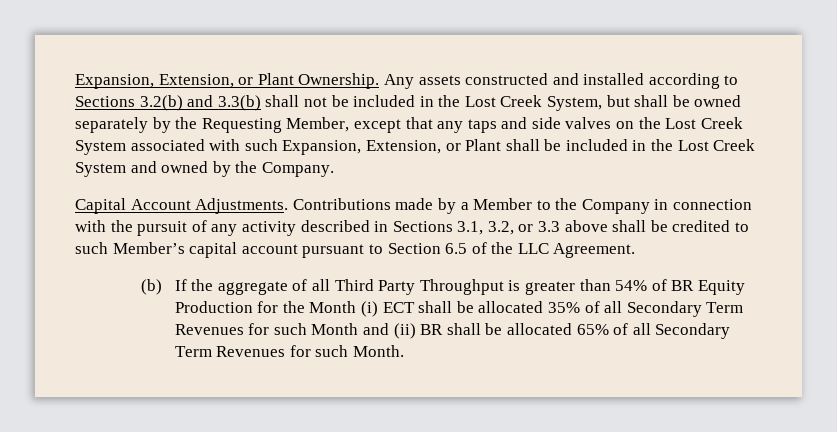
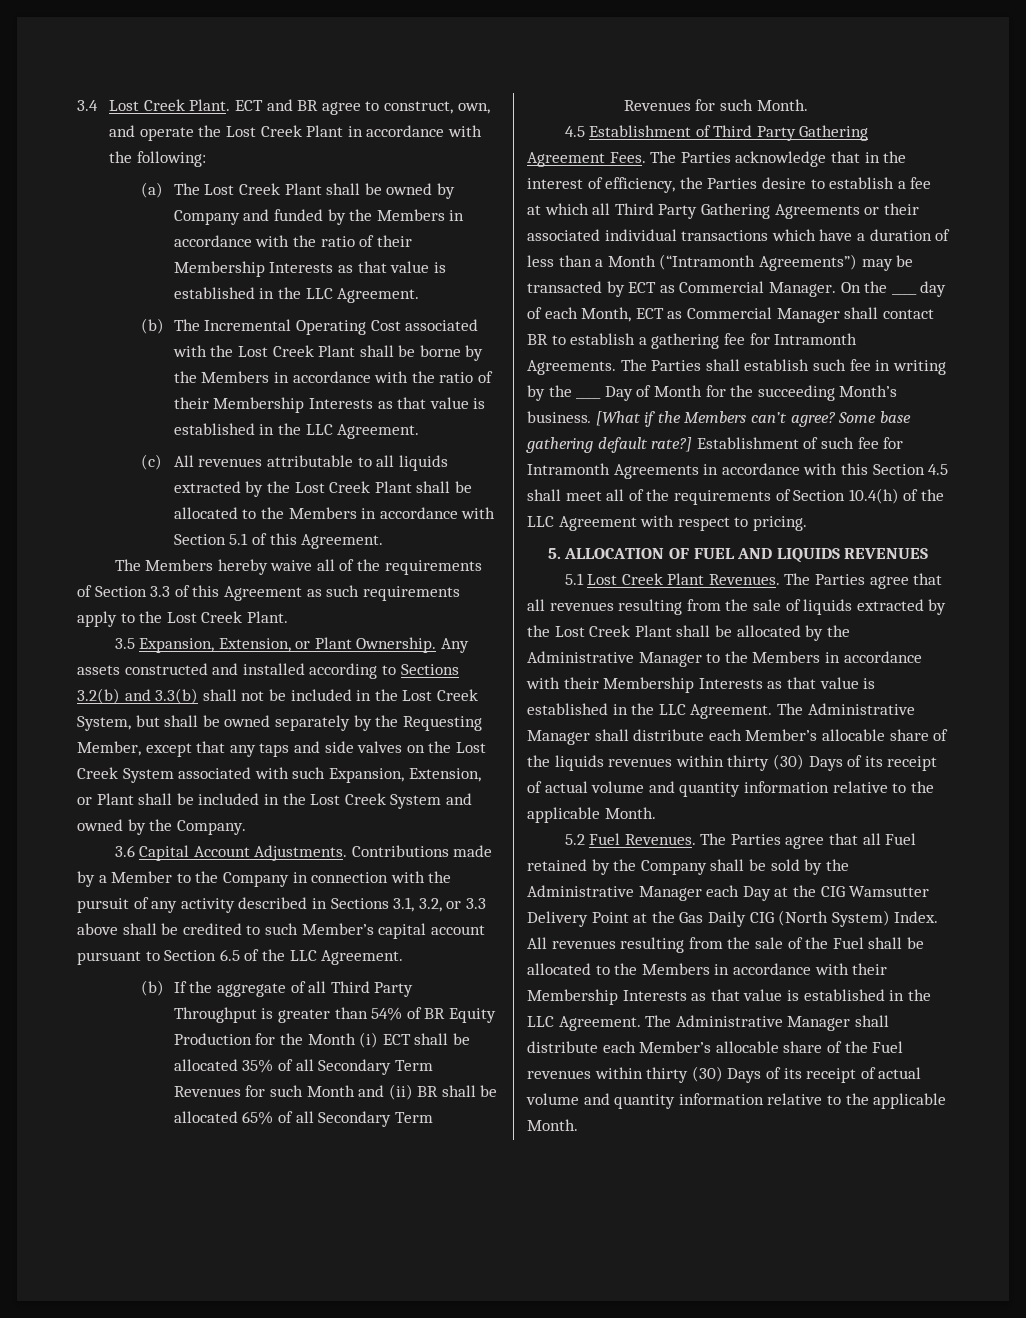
- Expansion, Extension, or Plant Ownership.
+ 3.4 Lost Creek Plant. ECT and BR agree to construct, own, and operate the Lost Creek Plant in accordance with the following:
+ (a) The Lost Creek Plant shall be owned by Company and funded by the Members in accordance with the ratio of their Membership Interests as that value is established in the LLC Agreement.
+ (b) The Incremental Operating Cost associated with the Lost Creek Plant shall be borne by the Members in accordance with the ratio of their Membership Interests as that value is established in the LLC Agreement.
+ (c) All revenues attributable to all liquids extracted by the Lost Creek Plant shall be allocated to the Members in accordance with Section 5.1 of this Agreement.
+ The Members hereby waive all of the requirements of Section 3.3 of this Agreement as such requirements apply to the Lost Creek Plant.
+ 3.5 Expansion, Extension, or Plant Ownership.
- Capital Account Adjustments.
+ 3.6 Capital Account Adjustments.
+ 4.5 Establishment of Third Party Gathering Agreement Fees. The Parties acknowledge that in the interest of efficiency, the Parties desire to establish a fee at which all Third Party Gathering Agreements or their associated individual transactions which have a duration of less than a Month (“Intramonth Agreements”) may be transacted by ECT as Commercial Manager. On the ____ day of each Month, ECT as Commercial Manager shall contact BR to establish a gathering fee for Intramonth Agreements. The Parties shall establish such fee in writing by the ____ Day of Month for the succeeding Month’s business. [What if the Members can’t agree? Some base gathering default rate?] Establishment of such fee for Intramonth Agreements in accordance with this Section 4.5 shall meet all of the requirements of Section 10.4(h) of the LLC Agreement with respect to pricing.
+ 5. ALLOCATION OF FUEL AND LIQUIDS REVENUES
+ 5.1 Lost Creek Plant Revenues. The Parties agree that all revenues resulting from the sale of liquids extracted by the Lost Creek Plant shall be allocated by the Administrative Manager to the Members in accordance with their Membership Interests as that value is established in the LLC Agreement. The Administrative Manager shall distribute each Member’s allocable share of the liquids revenues within thirty (30) Days of its receipt of actual volume and quantity information relative to the applicable Month.
+ 5.2 Fuel Revenues. The Parties agree that all Fuel retained by the Company shall be sold by the Administrative Manager each Day at the CIG Wamsutter Delivery Point at the Gas Daily CIG (North System) Index. All revenues resulting from the sale of the Fuel shall be allocated to the Members in accordance with their Membership Interests as that value is established in the LLC Agreement. The Administrative Manager shall distribute each Member’s allocable share of the Fuel revenues within thirty (30) Days of its receipt of actual volume and quantity information relative to the applicable Month.

